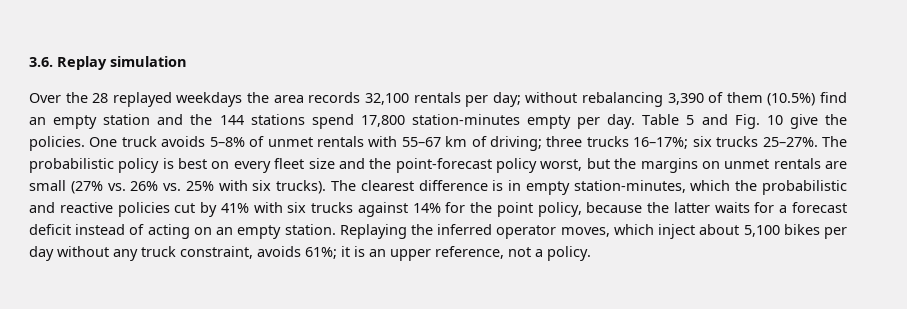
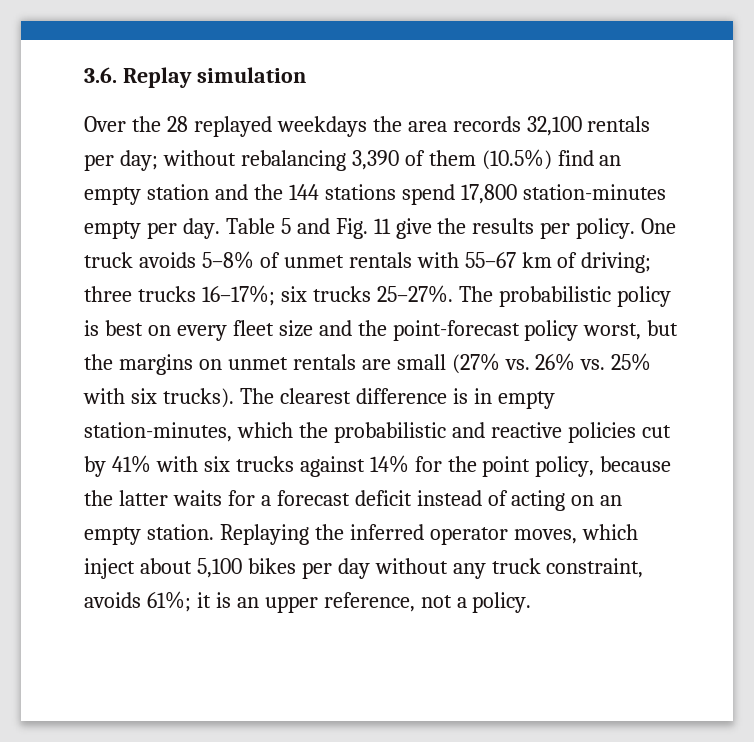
- Table 5 and Fig. 10 give the policies.
+ Table 5 and Fig. 11 give the results per policy.

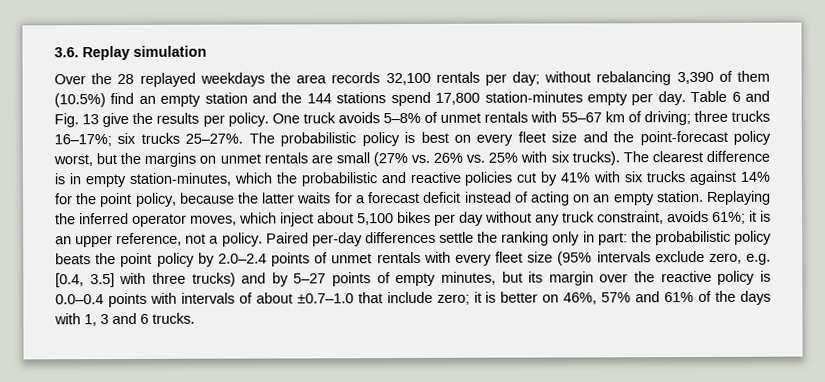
- Table 5 and Fig. 11 give the results per policy.
+ Table 6 and Fig. 13 give the results per policy.
+ Paired per-day differences settle the ranking only in part: the probabilistic policy beats the point policy by 2.0–2.4 points of unmet rentals with every fleet size (95% intervals exclude zero, e.g. [0.4, 3.5] with three trucks) and by 5–27 points of empty minutes, but its margin over the reactive policy is 0.0–0.4 points with intervals of about ±0.7–1.0 that include zero; it is better on 46%, 57% and 61% of the days with 1, 3 and 6 trucks.

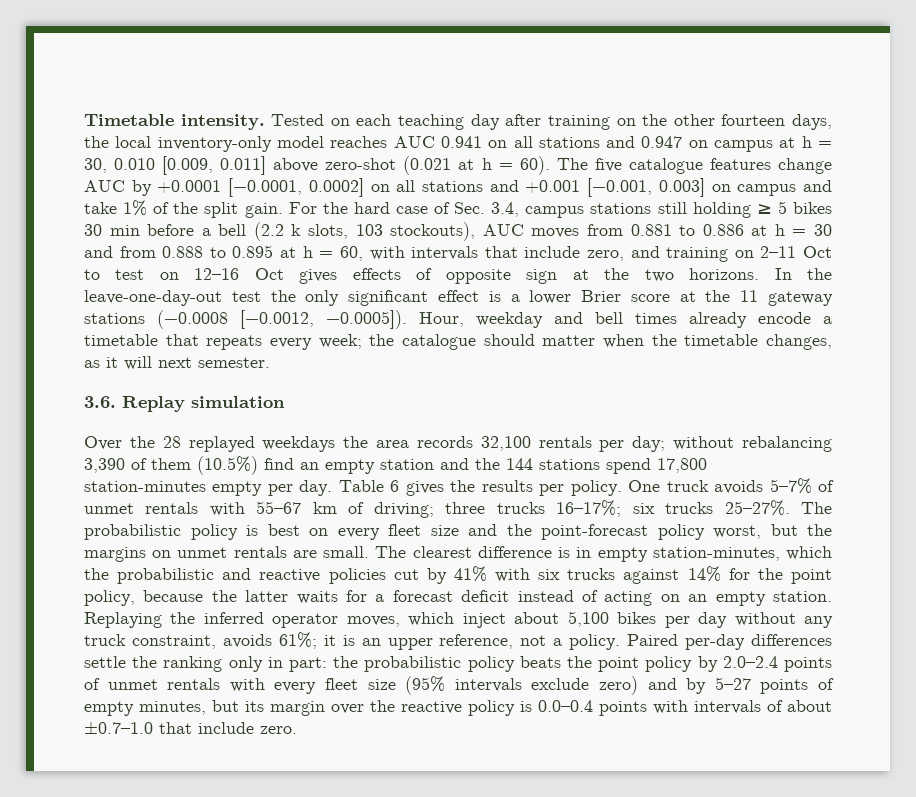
+ Timetable intensity. Tested on each teaching day after training on the other fourteen days, the local inventory-only model reaches AUC 0.941 on all stations and 0.947 on campus at h = 30, 0.010 [0.009, 0.011] above zero-shot (0.021 at h = 60). The five catalogue features change AUC by +0.0001 [−0.0001, 0.0002] on all stations and +0.001 [−0.001, 0.003] on campus and take 1% of the split gain. For the hard case of Sec. 3.4, campus stations still holding ≥ 5 bikes 30 min before a bell (2.2 k slots, 103 stockouts), AUC moves from 0.881 to 0.886 at h = 30 and from 0.888 to 0.895 at h = 60, with intervals that include zero, and training on 2–11 Oct to test on 12–16 Oct gives effects of opposite sign at the two horizons. In the leave-one-day-out test the only significant effect is a lower Brier score at the 11 gateway stations (−0.0008 [−0.0012, −0.0005]). Hour, weekday and bell times already encode a timetable that repeats every week; the catalogue should matter when the timetable changes, as it will next semester.
- Table 6 and Fig. 13 give the results per policy.
+ Table 6 gives the results per policy.
- One truck avoids 5–8% of unmet rentals with 55–67 km of driving; three trucks 16–17%; six trucks 25–27%.
+ One truck avoids 5–7% of unmet rentals with 55–67 km of driving; three trucks 16–17%; six trucks 25–27%.
- The probabilistic policy is best on every fleet size and the point-forecast policy worst, but the margins on unmet rentals are small (27% vs. 26% vs. 25% with six trucks).
+ The probabilistic policy is best on every fleet size and the point-forecast policy worst, but the margins on unmet rentals are small.
- Paired per-day differences settle the ranking only in part: the probabilistic policy beats the point policy by 2.0–2.4 points of unmet rentals with every fleet size (95% intervals exclude zero, e.g. [0.4, 3.5] with three trucks) and by 5–27 points of empty minutes, but its margin over the reactive policy is 0.0–0.4 points with intervals of about ±0.7–1.0 that include zero; it is better on 46%, 57% and 61% of the days with 1, 3 and 6 trucks.
+ Paired per-day differences settle the ranking only in part: the probabilistic policy beats the point policy by 2.0–2.4 points of unmet rentals with every fleet size (95% intervals exclude zero) and by 5–27 points of empty minutes, but its margin over the reactive policy is 0.0–0.4 points with intervals of about ±0.7–1.0 that include zero.

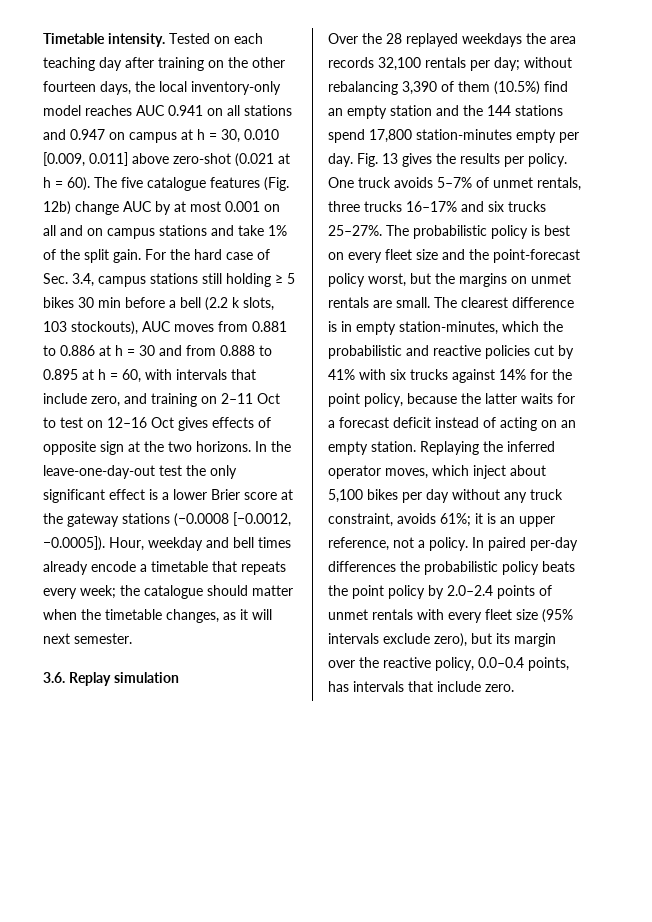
- The five catalogue features change AUC by +0.0001 [−0.0001, 0.0002] on all stations and +0.001 [−0.001, 0.003] on campus and take 1% of the split gain.
+ The five catalogue features (Fig. 12b) change AUC by at most 0.001 on all and on campus stations and take 1% of the split gain.
- In the leave-one-day-out test the only significant effect is a lower Brier score at the 11 gateway stations (−0.0008 [−0.0012, −0.0005]). Hour, weekday and bell times already encode a timetable that repeats every week; the catalogue should matter when the timetable changes, as it will next semester.
+ In the leave-one-day-out test the only significant effect is a lower Brier score at the gateway stations (−0.0008 [−0.0012, −0.0005]). Hour, weekday and bell times already encode a timetable that repeats every week; the catalogue should matter when the timetable changes, as it will next semester.
- Table 6 gives the results per policy.
+ Fig. 13 gives the results per policy.
- One truck avoids 5–7% of unmet rentals with 55–67 km of driving; three trucks 16–17%; six trucks 25–27%.
+ One truck avoids 5–7% of unmet rentals, three trucks 16–17% and six trucks 25–27%.
- Paired per-day differences settle the ranking only in part: the probabilistic policy beats the point policy by 2.0–2.4 points of unmet rentals with every fleet size (95% intervals exclude zero) and by 5–27 points of empty minutes, but its margin over the reactive policy is 0.0–0.4 points with intervals of about ±0.7–1.0 that include zero.
+ In paired per-day differences the probabilistic policy beats the point policy by 2.0–2.4 points of unmet rentals with every fleet size (95% intervals exclude zero), but its margin over the reactive policy, 0.0–0.4 points, has intervals that include zero.

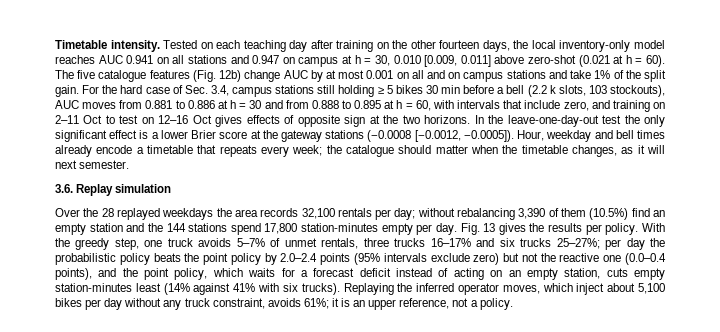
- One truck avoids 5–7% of unmet rentals, three trucks 16–17% and six trucks 25–27%. The probabilistic policy is best on every fleet size and the point-forecast policy worst, but the margins on unmet rentals are small. The clearest difference is in empty station-minutes, which the probabilistic and reactive policies cut by 41% with six trucks against 14% for the point policy, because the latter waits for a forecast deficit instead of acting on an empty station.
+ With the greedy step, one truck avoids 5–7% of unmet rentals, three trucks 16–17% and six trucks 25–27%; per day the probabilistic policy beats the point policy by 2.0–2.4 points (95% intervals exclude zero) but not the reactive one (0.0–0.4 points), and the point policy, which waits for a forecast deficit instead of acting on an empty station, cuts empty station-minutes least (14% against 41% with six trucks).
- In paired per-day differences the probabilistic policy beats the point policy by 2.0–2.4 points of unmet rentals with every fleet size (95% intervals exclude zero), but its margin over the reactive policy, 0.0–0.4 points, has intervals that include zero.

